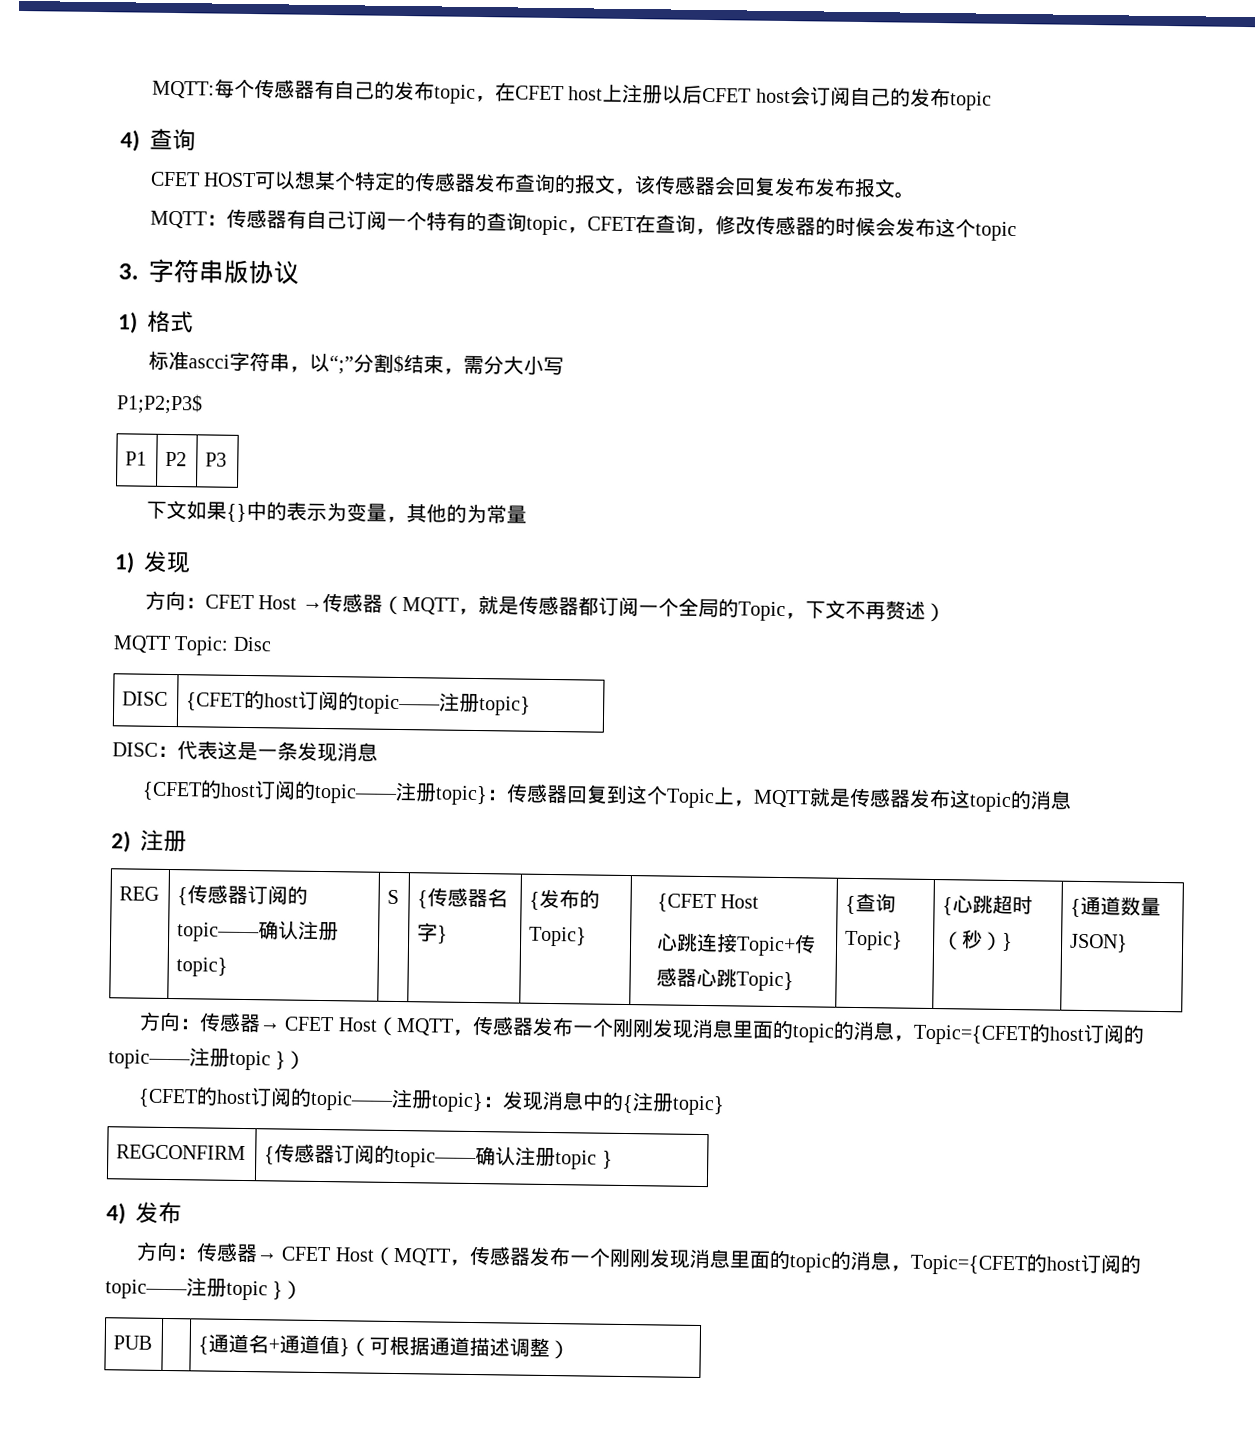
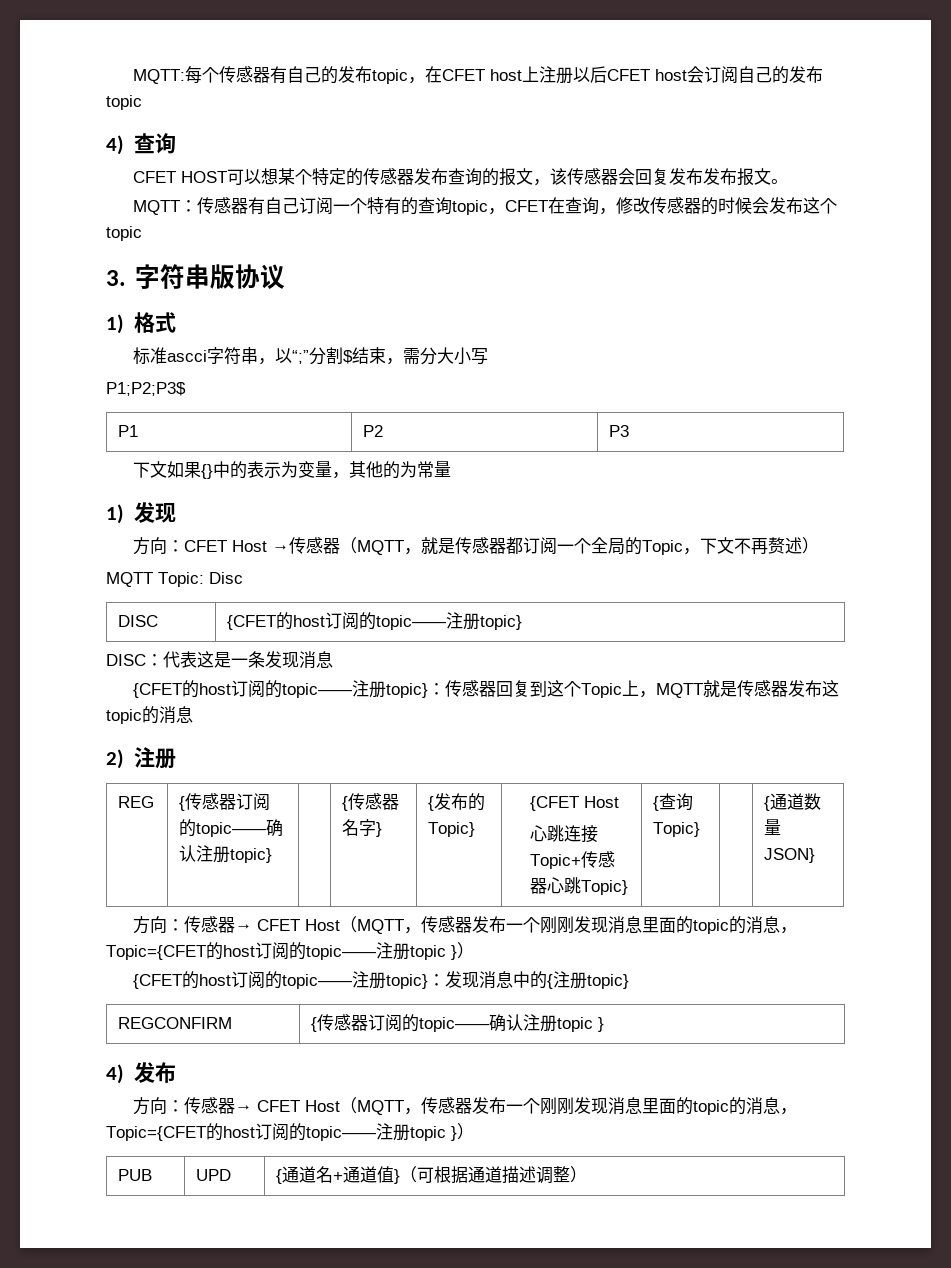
- REG | {传感器订阅的topic——确认注册topic} | S | {传感器名字} | {发布的Topic} | {CFET Host
- 心跳连接Topic+传感器心跳Topic} | {查询Topic} | {心跳超时（秒）} | {通道数量JSON}
+ REG | {传感器订阅的topic——确认注册topic} | | {传感器名字} | {发布的Topic} | {CFET Host
+ 心跳连接Topic+传感器心跳Topic} | {查询Topic} | | {通道数量JSON}
- PUB | | {通道名+通道值}（可根据通道描述调整）
+ PUB | UPD | {通道名+通道值}（可根据通道描述调整）

